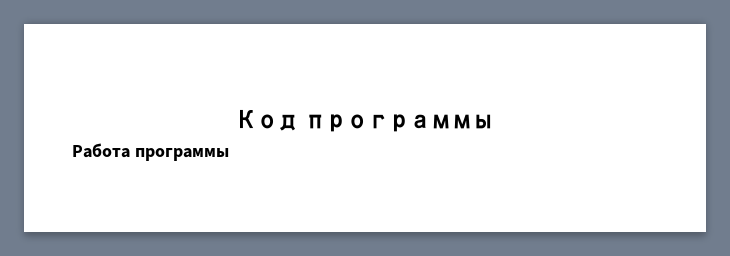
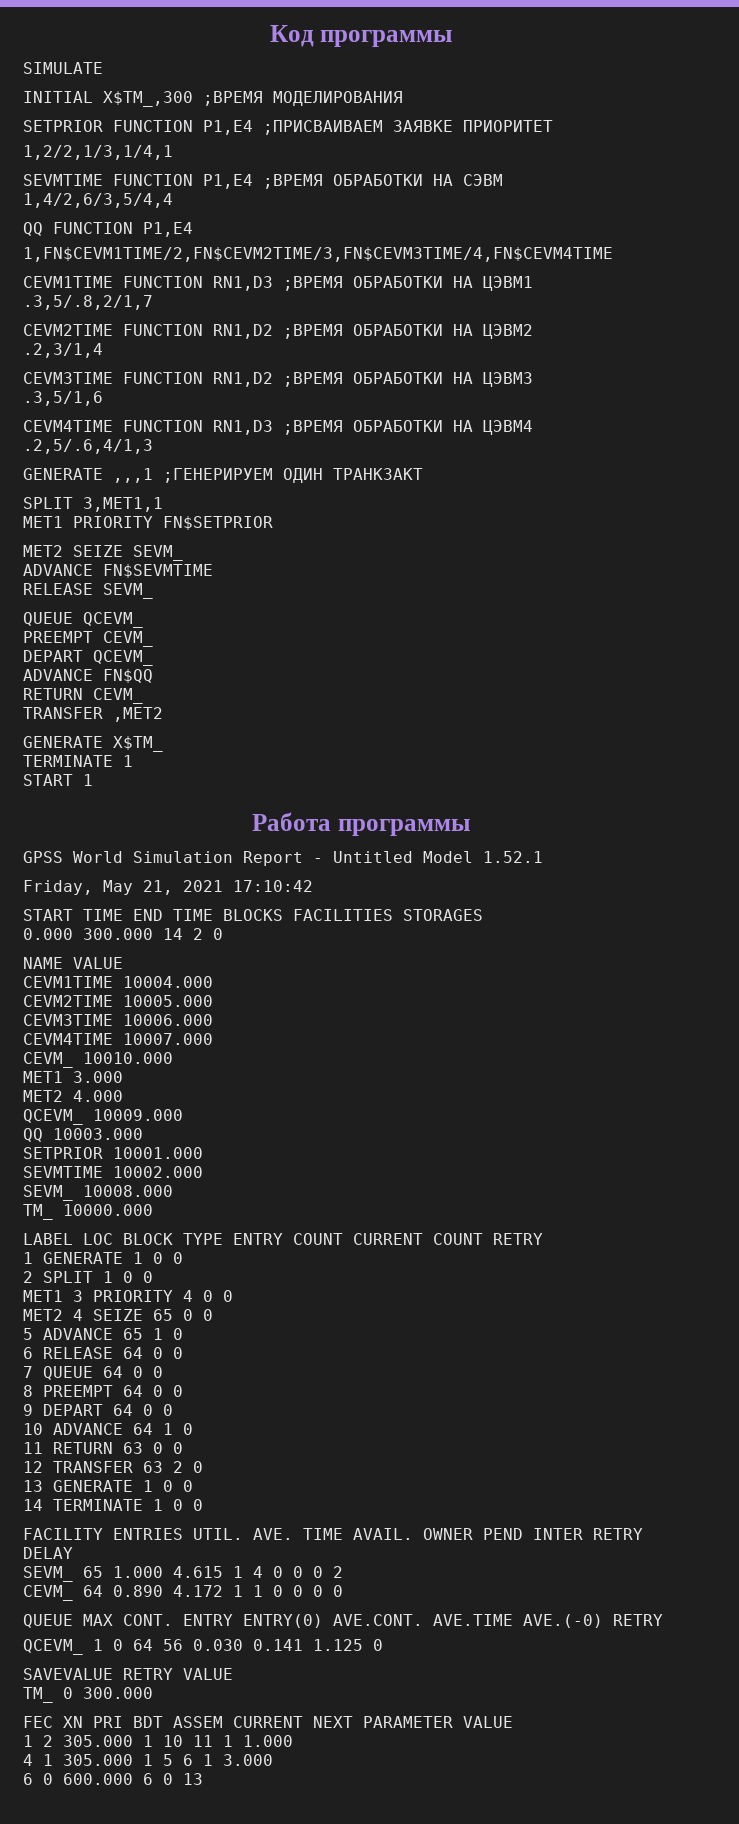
+ SIMULATE
+ INITIAL X$TM_,300 ;ВРЕМЯ МОДЕЛИРОВАНИЯ
+ SETPRIOR FUNCTION P1,E4 ;ПРИСВАИВАЕМ ЗАЯВКЕ ПРИОРИТЕТ
+ 1,2/2,1/3,1/4,1
+ SEVMTIME FUNCTION P1,E4 ;ВРЕМЯ ОБРАБОТКИ НА СЭВМ
+ 1,4/2,6/3,5/4,4
+ QQ FUNCTION P1,E4
+ 1,FN$CEVM1TIME/2,FN$CEVM2TIME/3,FN$CEVM3TIME/4,FN$CEVM4TIME
+ CEVM1TIME FUNCTION RN1,D3 ;ВРЕМЯ ОБРАБОТКИ НА ЦЭВМ1
+ .3,5/.8,2/1,7
+ CEVM2TIME FUNCTION RN1,D2 ;ВРЕМЯ ОБРАБОТКИ НА ЦЭВМ2
+ .2,3/1,4
+ CEVM3TIME FUNCTION RN1,D2 ;ВРЕМЯ ОБРАБОТКИ НА ЦЭВМ3
+ .3,5/1,6
+ CEVM4TIME FUNCTION RN1,D3 ;ВРЕМЯ ОБРАБОТКИ НА ЦЭВМ4
+ .2,5/.6,4/1,3
+ GENERATE ,,,1 ;ГЕНЕРИРУЕМ ОДИН ТРАНКЗАКТ
+ SPLIT 3,MET1,1
+ MET1 PRIORITY FN$SETPRIOR
+ MET2 SEIZE SEVM_
+ ADVANCE FN$SEVMTIME
+ RELEASE SEVM_
+ QUEUE QCEVM_
+ PREEMPT CEVM_
+ DEPART QCEVM_
+ ADVANCE FN$QQ
+ RETURN CEVM_
+ TRANSFER ,MET2
+ GENERATE X$TM_
+ TERMINATE 1
+ START 1
  Работа программы
+ GPSS World Simulation Report - Untitled Model 1.52.1
+ Friday, May 21, 2021 17:10:42
+ START TIME END TIME BLOCKS FACILITIES STORAGES
+ 0.000 300.000 14 2 0
+ NAME VALUE
+ CEVM1TIME 10004.000
+ CEVM2TIME 10005.000
+ CEVM3TIME 10006.000
+ CEVM4TIME 10007.000
+ CEVM_ 10010.000
+ MET1 3.000
+ MET2 4.000
+ QCEVM_ 10009.000
+ QQ 10003.000
+ SETPRIOR 10001.000
+ SEVMTIME 10002.000
+ SEVM_ 10008.000
+ TM_ 10000.000
+ LABEL LOC BLOCK TYPE ENTRY COUNT CURRENT COUNT RETRY
+ 1 GENERATE 1 0 0
+ 2 SPLIT 1 0 0
+ MET1 3 PRIORITY 4 0 0
+ MET2 4 SEIZE 65 0 0
+ 5 ADVANCE 65 1 0
+ 6 RELEASE 64 0 0
+ 7 QUEUE 64 0 0
+ 8 PREEMPT 64 0 0
+ 9 DEPART 64 0 0
+ 10 ADVANCE 64 1 0
+ 11 RETURN 63 0 0
+ 12 TRANSFER 63 2 0
+ 13 GENERATE 1 0 0
+ 14 TERMINATE 1 0 0
+ FACILITY ENTRIES UTIL. AVE. TIME AVAIL. OWNER PEND INTER RETRY DELAY
+ SEVM_ 65 1.000 4.615 1 4 0 0 0 2
+ CEVM_ 64 0.890 4.172 1 1 0 0 0 0
+ QUEUE MAX CONT. ENTRY ENTRY(0) AVE.CONT. AVE.TIME AVE.(-0) RETRY
+ QCEVM_ 1 0 64 56 0.030 0.141 1.125 0
+ SAVEVALUE RETRY VALUE
+ TM_ 0 300.000
+ FEC XN PRI BDT ASSEM CURRENT NEXT PARAMETER VALUE
+ 1 2 305.000 1 10 11 1 1.000
+ 4 1 305.000 1 5 6 1 3.000
+ 6 0 600.000 6 0 13

